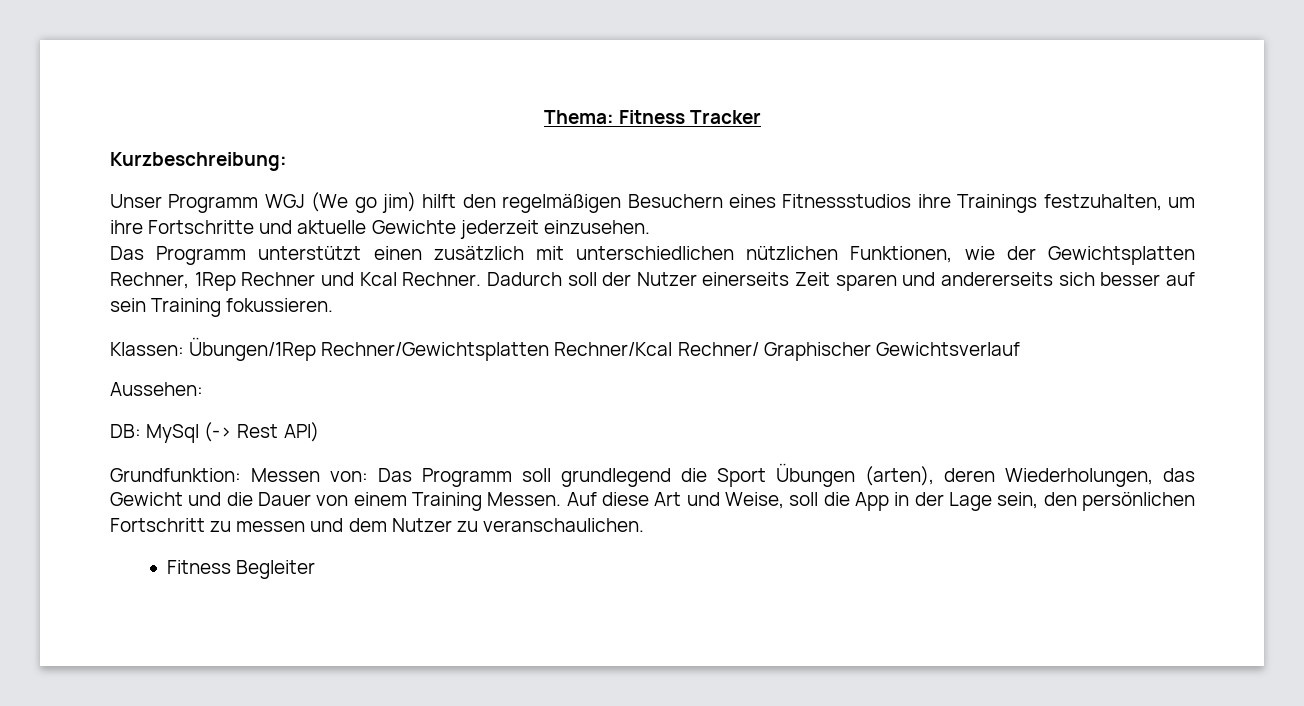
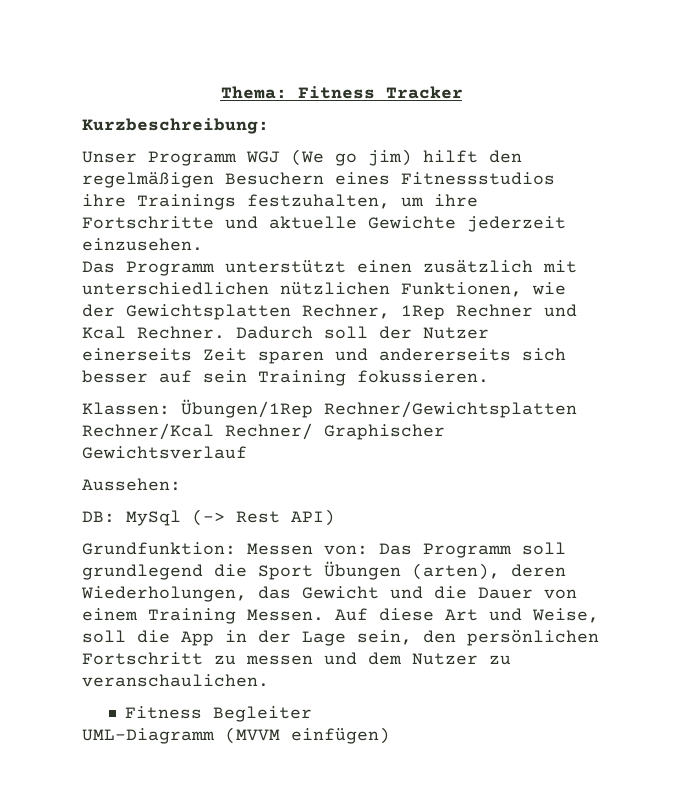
+ UML-Diagramm (MVVM einfügen)

